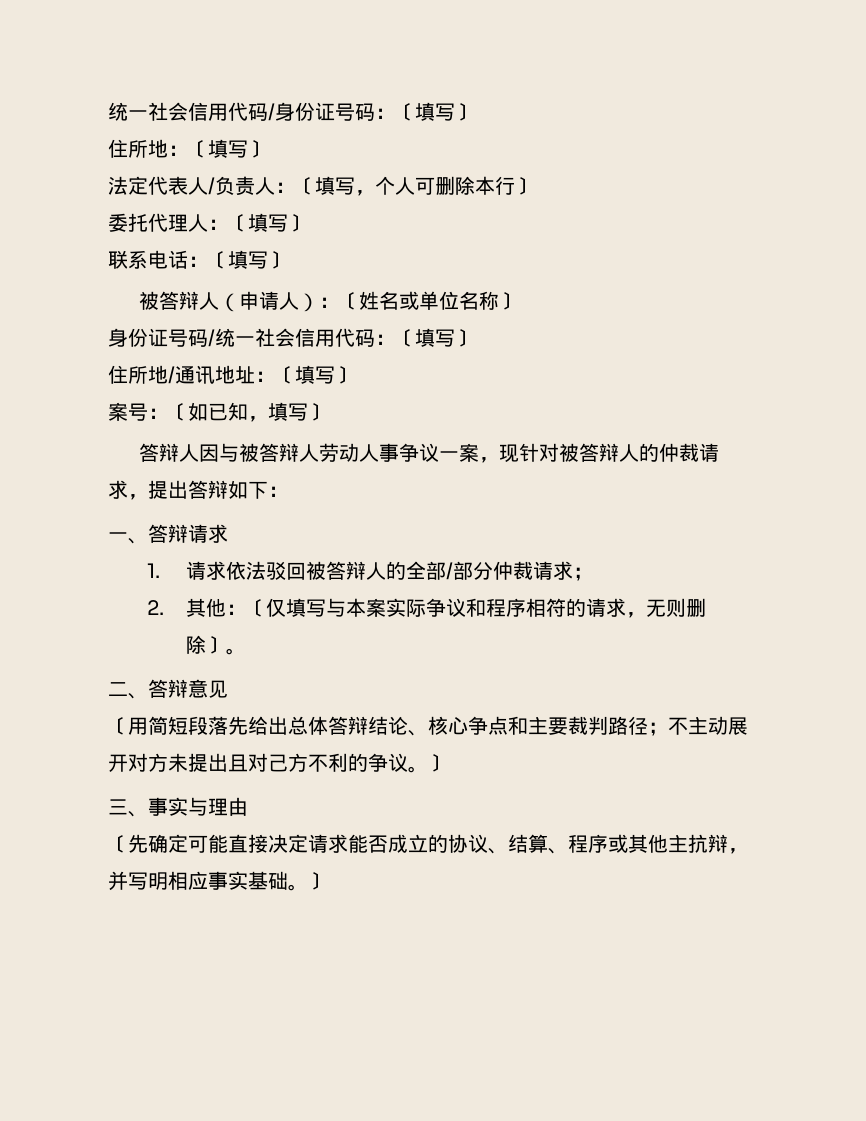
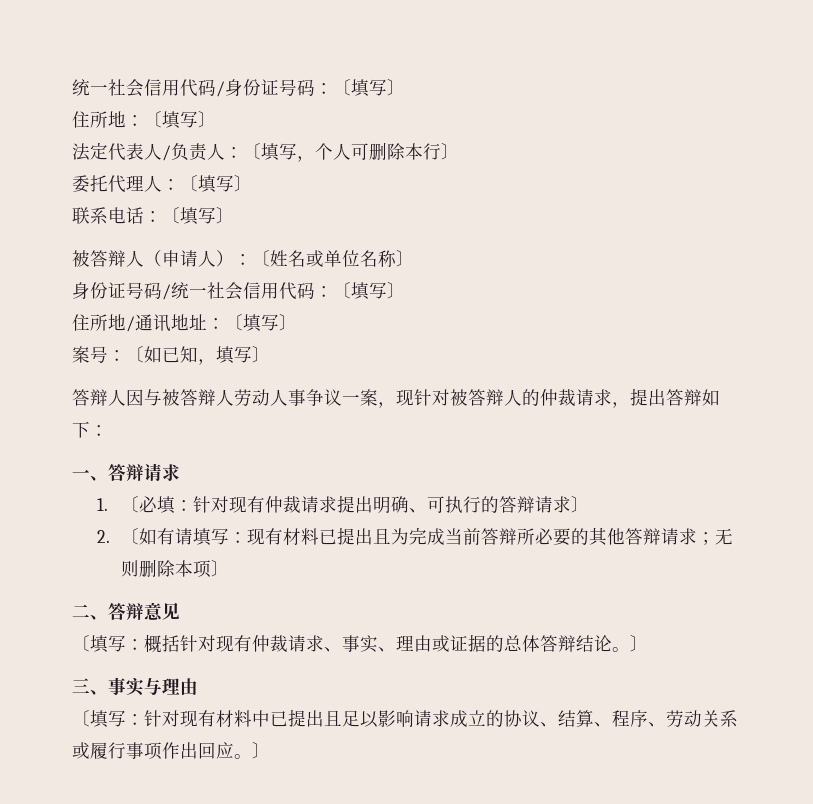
- 1.请求依法驳回被答辩人的全部/部分仲裁请求；
- 2.其他：〔仅填写与本案实际争议和程序相符的请求，无则删除〕。
+ 1.〔必填：针对现有仲裁请求提出明确、可执行的答辩请求〕
+ 2.〔如有请填写：现有材料已提出且为完成当前答辩所必要的其他答辩请求；无则删除本项〕
- 〔用简短段落先给出总体答辩结论、核心争点和主要裁判路径；不主动展开对方未提出且对己方不利的争议。
+ 〔填写：概括针对现有仲裁请求、事实、理由或证据的总体答辩结论。
- 〔先确定可能直接决定请求能否成立的协议、结算、程序或其他主抗辩，并写明相应事实基础。
+ 〔填写：针对现有材料中已提出且足以影响请求成立的协议、结算、程序、劳动关系或履行事项作出回应。

